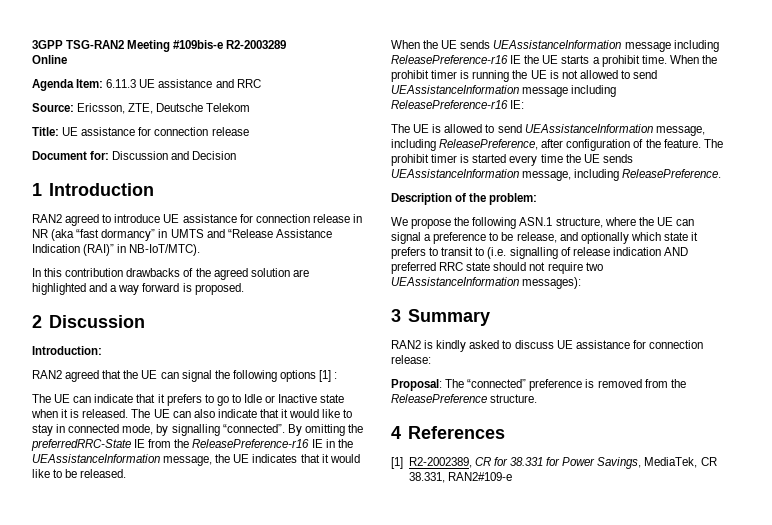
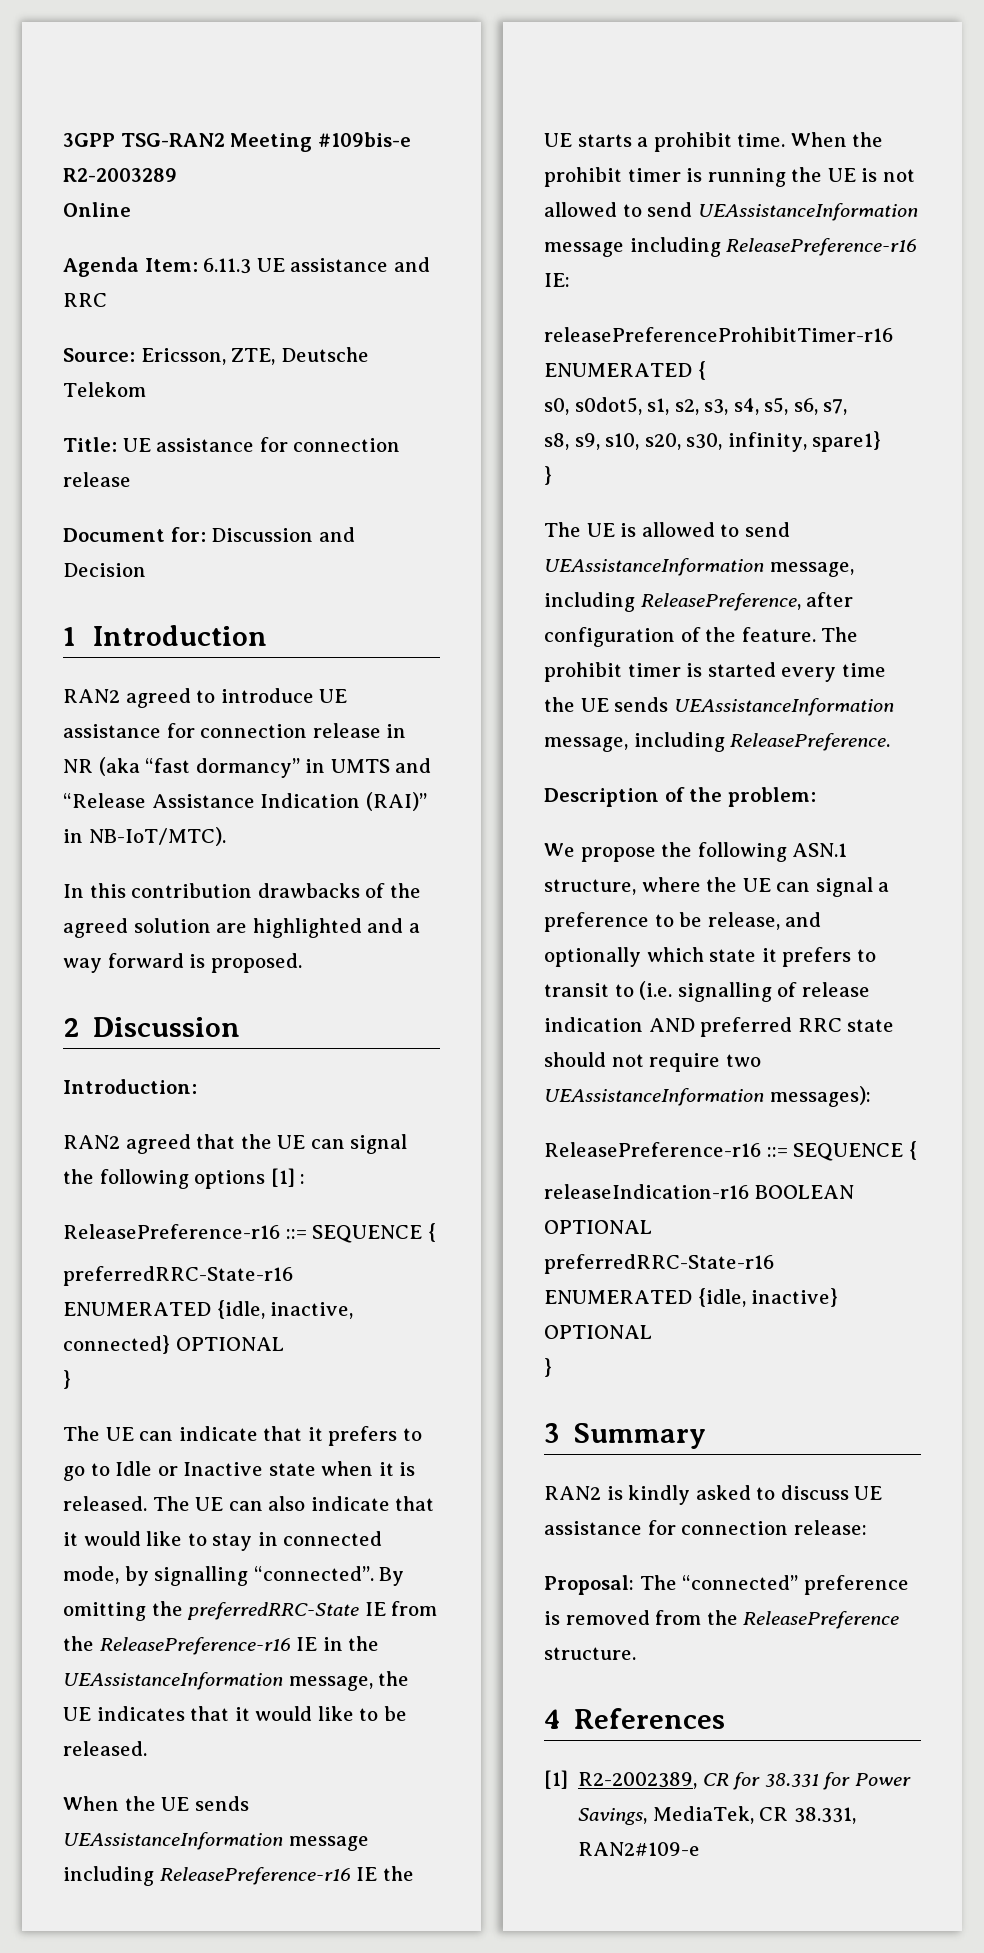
  RAN2 agreed that the UE can signal the following options [1] :
+ ReleasePreference-r16 ::= SEQUENCE {
+ preferredRRC-State-r16 ENUMERATED {idle, inactive, connected} OPTIONAL
+ }
+ releasePreferenceProhibitTimer-r16 ENUMERATED {
+ s0, s0dot5, s1, s2, s3, s4, s5, s6, s7,
+ s8, s9, s10, s20, s30, infinity, spare1}
+ }
  We propose the following ASN.1 structure, where the UE can signal a preference to be release, and optionally which state it prefers to transit to (i.e. signalling of release indication AND preferred RRC state should not require two UEAssistanceInformation messages):
+ ReleasePreference-r16 ::= SEQUENCE {
+ releaseIndication-r16 BOOLEAN OPTIONAL
+ preferredRRC-State-r16 ENUMERATED {idle, inactive} OPTIONAL
+ }

